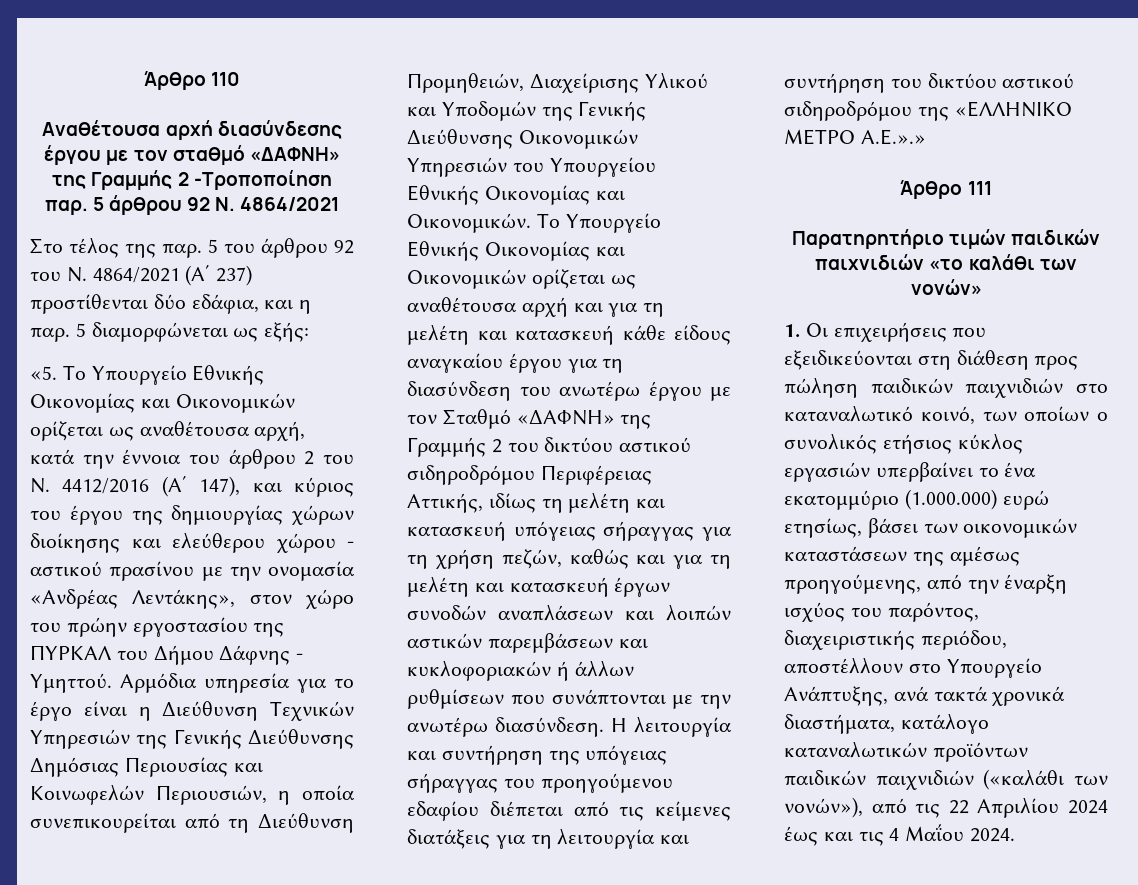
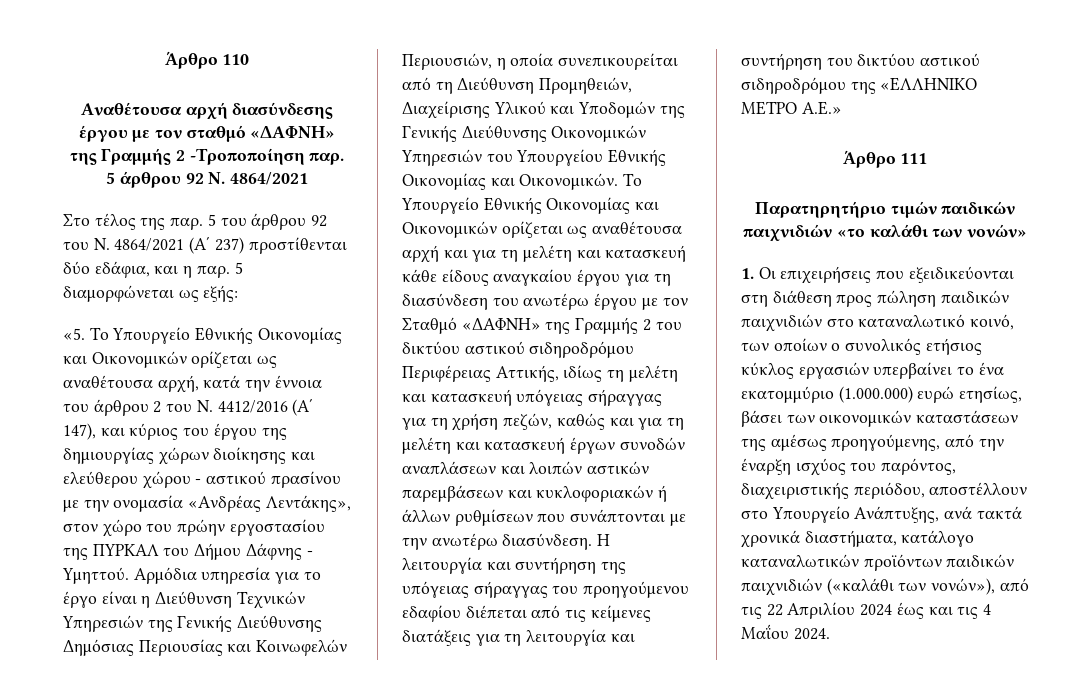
- H λειτουργία και συντήρηση της υπόγειας σήραγγας του προηγούμενου εδαφίου διέπεται από τις κείμενες διατάξεις για τη λειτουργία και συντήρηση του δικτύου αστικού σιδηροδρόμου της «ΕΛΛΗΝΙΚΟ ΜΕΤΡΟ Α.Ε.».»
+ H λειτουργία και συντήρηση της υπόγειας σήραγγας του προηγούμενου εδαφίου διέπεται από τις κείμενες διατάξεις για τη λειτουργία και συντήρηση του δικτύου αστικού σιδηροδρόμου της «ΕΛΛΗΝΙΚΟ ΜΕΤΡΟ Α.Ε.»

